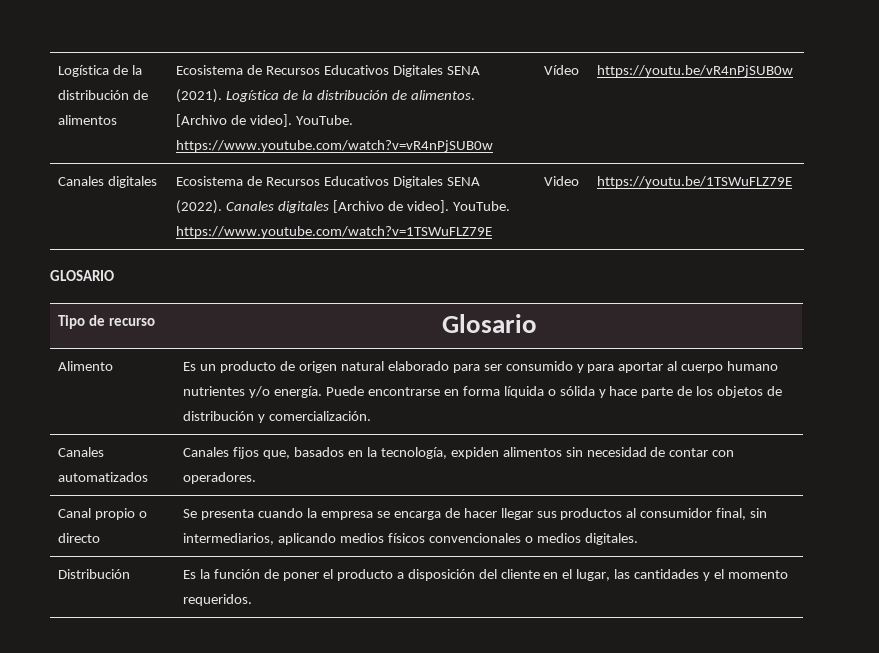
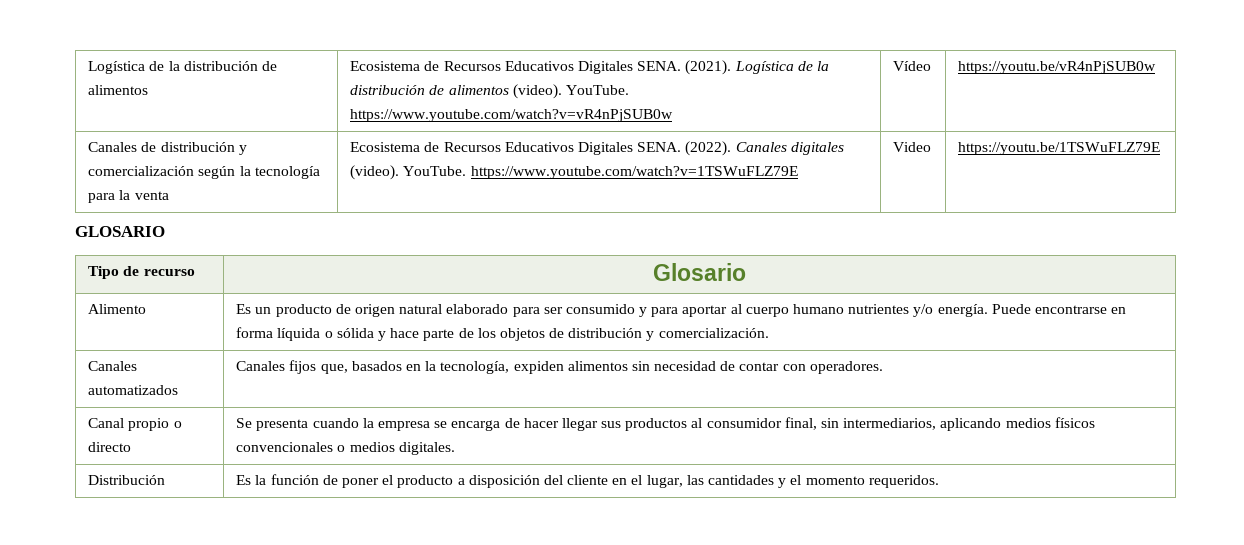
- Logística de la distribución de alimentos | Ecosistema de Recursos Educativos Digitales SENA (2021). Logística de la distribución de alimentos. [Archivo de video]. YouTube. https://www.youtube.com/watch?v=vR4nPjSUB0w | Vídeo | https://youtu.be/vR4nPjSUB0w
+ Logística de la distribución de alimentos | Ecosistema de Recursos Educativos Digitales SENA. (2021). Logística de la distribución de alimentos (video). YouTube. https://www.youtube.com/watch?v=vR4nPjSUB0w | Vídeo | https://youtu.be/vR4nPjSUB0w
- Canales digitales | Ecosistema de Recursos Educativos Digitales SENA (2022). Canales digitales [Archivo de video]. YouTube. https://www.youtube.com/watch?v=1TSWuFLZ79E | Video | https://youtu.be/1TSWuFLZ79E
+ Canales de distribución y comercialización según la tecnología para la venta | Ecosistema de Recursos Educativos Digitales SENA. (2022). Canales digitales (video). YouTube. https://www.youtube.com/watch?v=1TSWuFLZ79E | Video | https://youtu.be/1TSWuFLZ79E

